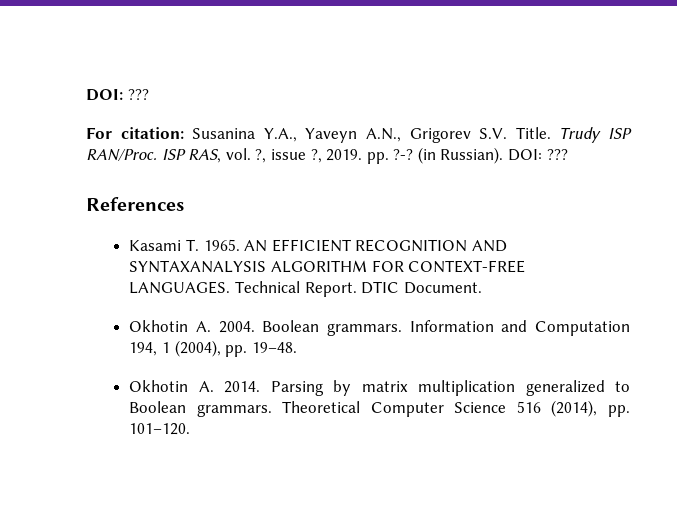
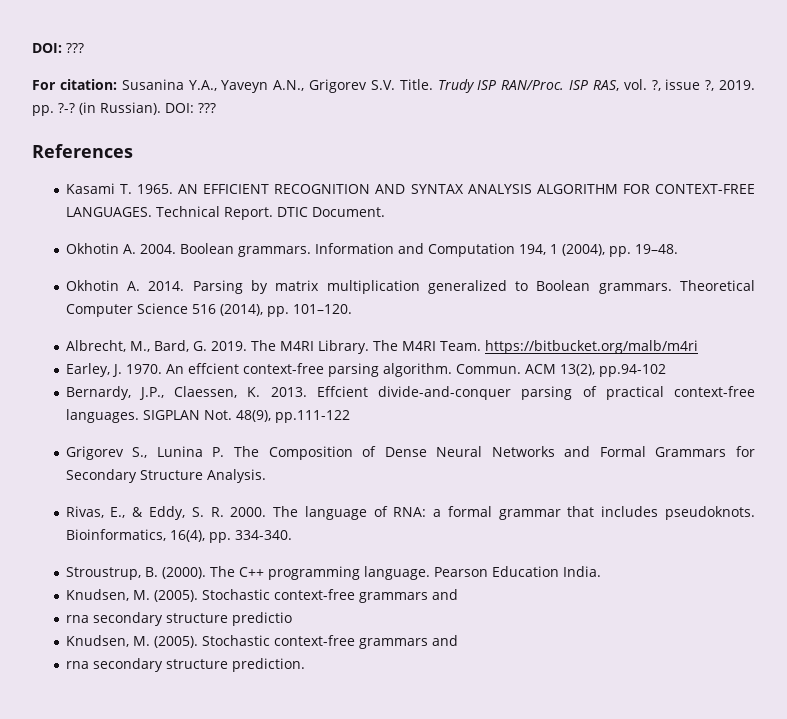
- AN EFFICIENT RECOGNITION AND SYNTAXANALYSIS ALGORITHM FOR CONTEXT-FREE LANGUAGES.
+ AN EFFICIENT RECOGNITION AND SYNTAX ANALYSIS ALGORITHM FOR CONTEXT-FREE LANGUAGES.
+ Albrecht, M., Bard, G. 2019. The M4RI Library. The M4RI Team. https://bitbucket.org/malb/m4ri
+ Earley, J. 1970. An effcient context-free parsing algorithm. Commun. ACM 13(2), pp.94-102
+ Bernardy, J.P., Claessen, K. 2013. Effcient divide-and-conquer parsing of practical context-free languages. SIGPLAN Not. 48(9), pp.111-122
+ Grigorev S., Lunina P. The Composition of Dense Neural Networks and Formal Grammars for Secondary Structure Analysis.
+ Rivas, E., & Eddy, S. R. 2000. The language of RNA: a formal grammar that includes pseudoknots. Bioinformatics, 16(4), pp. 334-340.
+ Stroustrup, B. (2000). The C++ programming language. Pearson Education India.
+ Knudsen, M. (2005). Stochastic context-free grammars and
+ rna secondary structure predictio
+ Knudsen, M. (2005). Stochastic context-free grammars and
+ rna secondary structure prediction.

